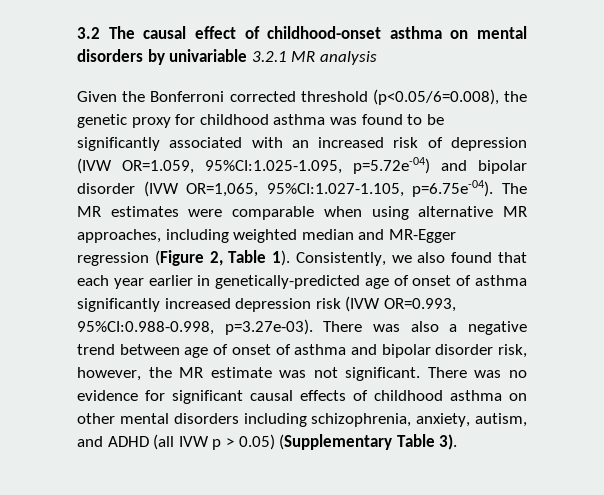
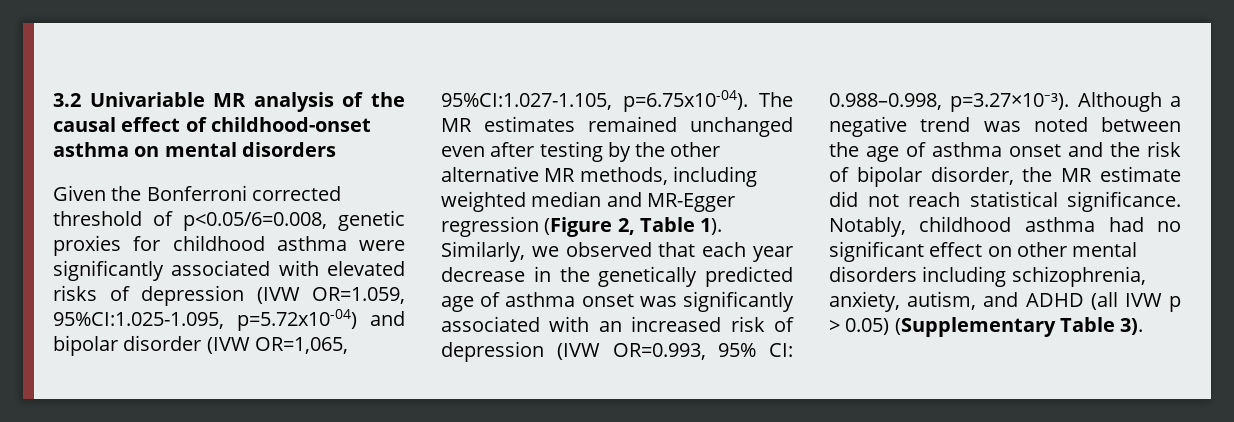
- 3.2 The causal effect of childhood-onset asthma on mental disorders by univariable 3.2.1 MR analysis
+ 3.2 Univariable MR analysis of the causal effect of childhood-onset asthma on mental disorders
- Given the Bonferroni corrected threshold (p<0.05/6=0.008), the genetic proxy for childhood asthma was found to be significantly associated with an increased risk of depression (IVW OR=1.059, 95%CI:1.025-1.095, p=5.72e-04) and bipolar disorder (IVW OR=1,065, 95%CI:1.027-1.105, p=6.75e-04). The MR estimates were comparable when using alternative MR approaches, including weighted median and MR-Egger regression (Figure 2, Table 1).
+ Given the Bonferroni corrected threshold of p<0.05/6=0.008, genetic proxies for childhood asthma were significantly associated with elevated risks of depression (IVW OR=1.059, 95%CI:1.025-1.095, p=5.72x10-04) and bipolar disorder (IVW OR=1,065, 95%CI:1.027-1.105, p=6.75x10-04). The MR estimates remained unchanged even after testing by the other alternative MR methods, including weighted median and MR-Egger regression (Figure 2, Table 1).
- Consistently, we also found that each year earlier in genetically-predicted age of onset of asthma significantly increased depression risk (IVW OR=0.993, 95%CI:0.988-0.998, p=3.27e-03). There was also a negative trend between age of onset of asthma and bipolar disorder risk, however, the MR estimate was not significant. There was no evidence for significant causal effects of childhood asthma on other mental disorders including schizophrenia, anxiety, autism, and ADHD (all IVW p > 0.05) (Supplementary Table 3).
+ Similarly, we observed that each year decrease in the genetically predicted age of asthma onset was significantly associated with an increased risk of depression (IVW OR=0.993, 95% CI: 0.988–0.998, p=3.27×10⁻³). Although a negative trend was noted between the age of asthma onset and the risk of bipolar disorder, the MR estimate did not reach statistical significance. Notably, childhood asthma had no significant effect on other mental disorders including schizophrenia, anxiety, autism, and ADHD (all IVW p > 0.05) (Supplementary Table 3).

